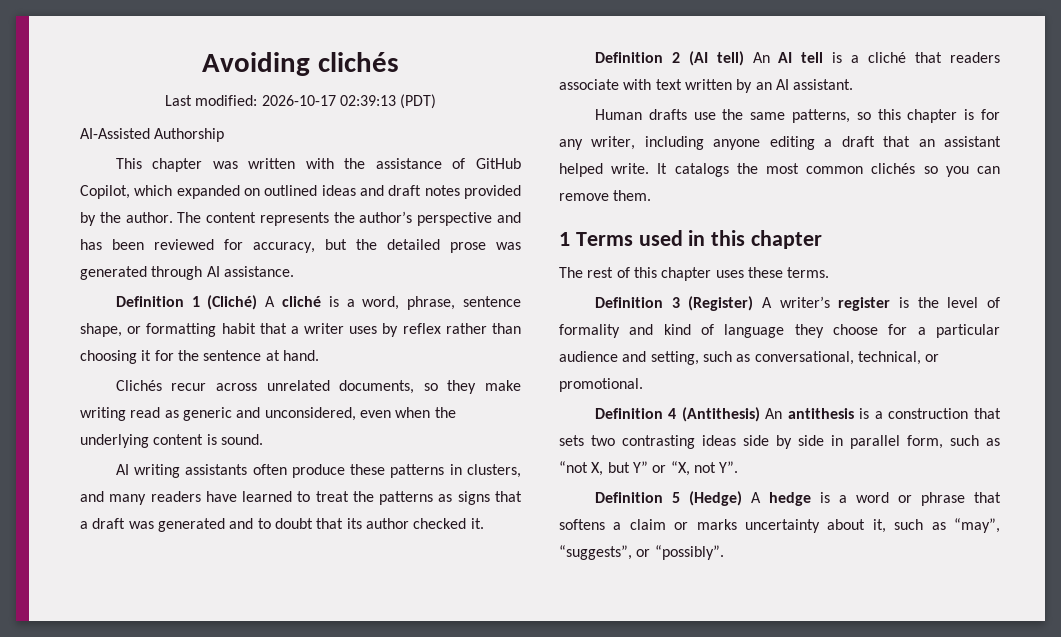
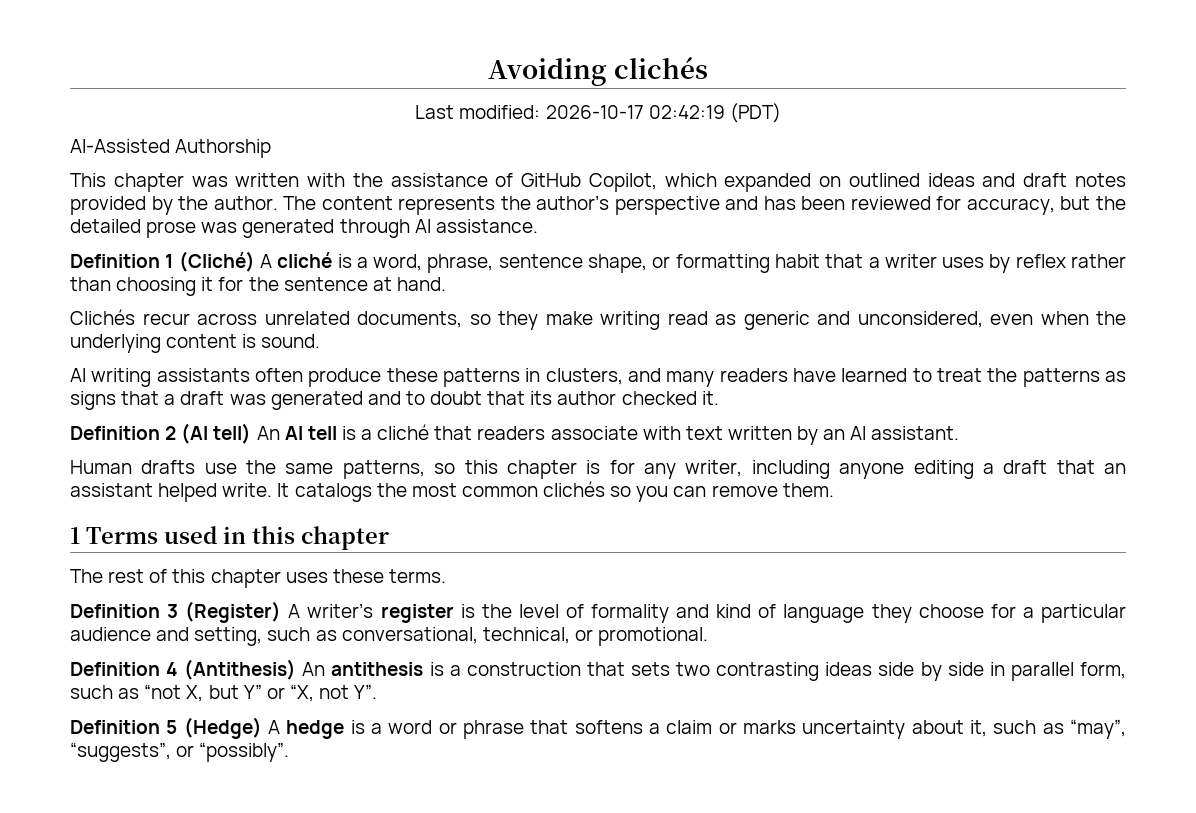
- Last modified: 2026-10-17 02:39:13 (PDT)
+ Last modified: 2026-10-17 02:42:19 (PDT)

